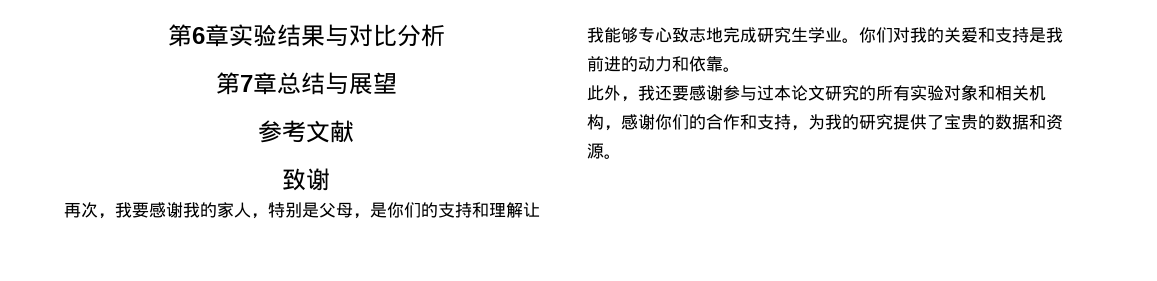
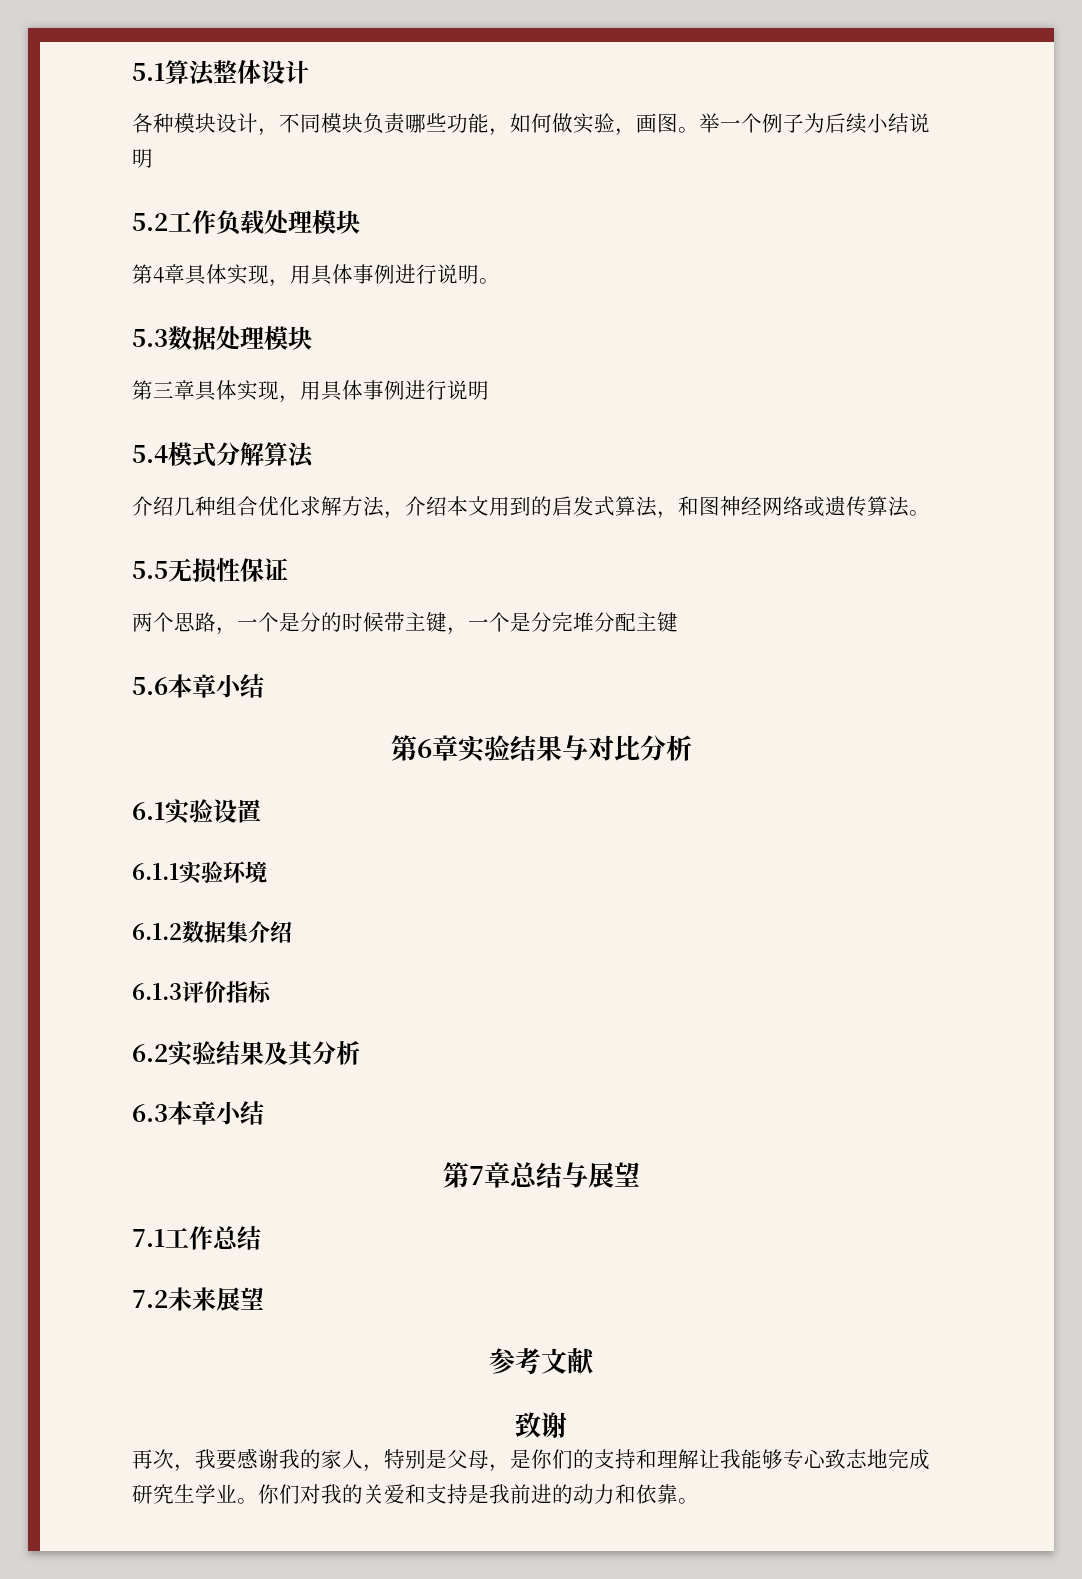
+ 5.1算法整体设计
+ 各种模块设计，不同模块负责哪些功能，如何做实验，画图。举一个例子为后续小结说明
+ 5.2工作负载处理模块
+ 第4章具体实现，用具体事例进行说明。
+ 5.3数据处理模块
+ 第三章具体实现，用具体事例进行说明
+ 5.4模式分解算法
+ 介绍几种组合优化求解方法，介绍本文用到的启发式算法，和图神经网络或遗传算法。
+ 5.5无损性保证
+ 两个思路，一个是分的时候带主键，一个是分完堆分配主键
+ 5.6本章小结
+ 6.1实验设置
+ 6.1.1实验环境
+ 6.1.2数据集介绍
+ 6.1.3评价指标
+ 6.2实验结果及其分析
+ 6.3本章小结
+ 7.1工作总结
+ 7.2未来展望
- 此外，我还要感谢参与过本论文研究的所有实验对象和相关机构，感谢你们的合作和支持，为我的研究提供了宝贵的数据和资源。

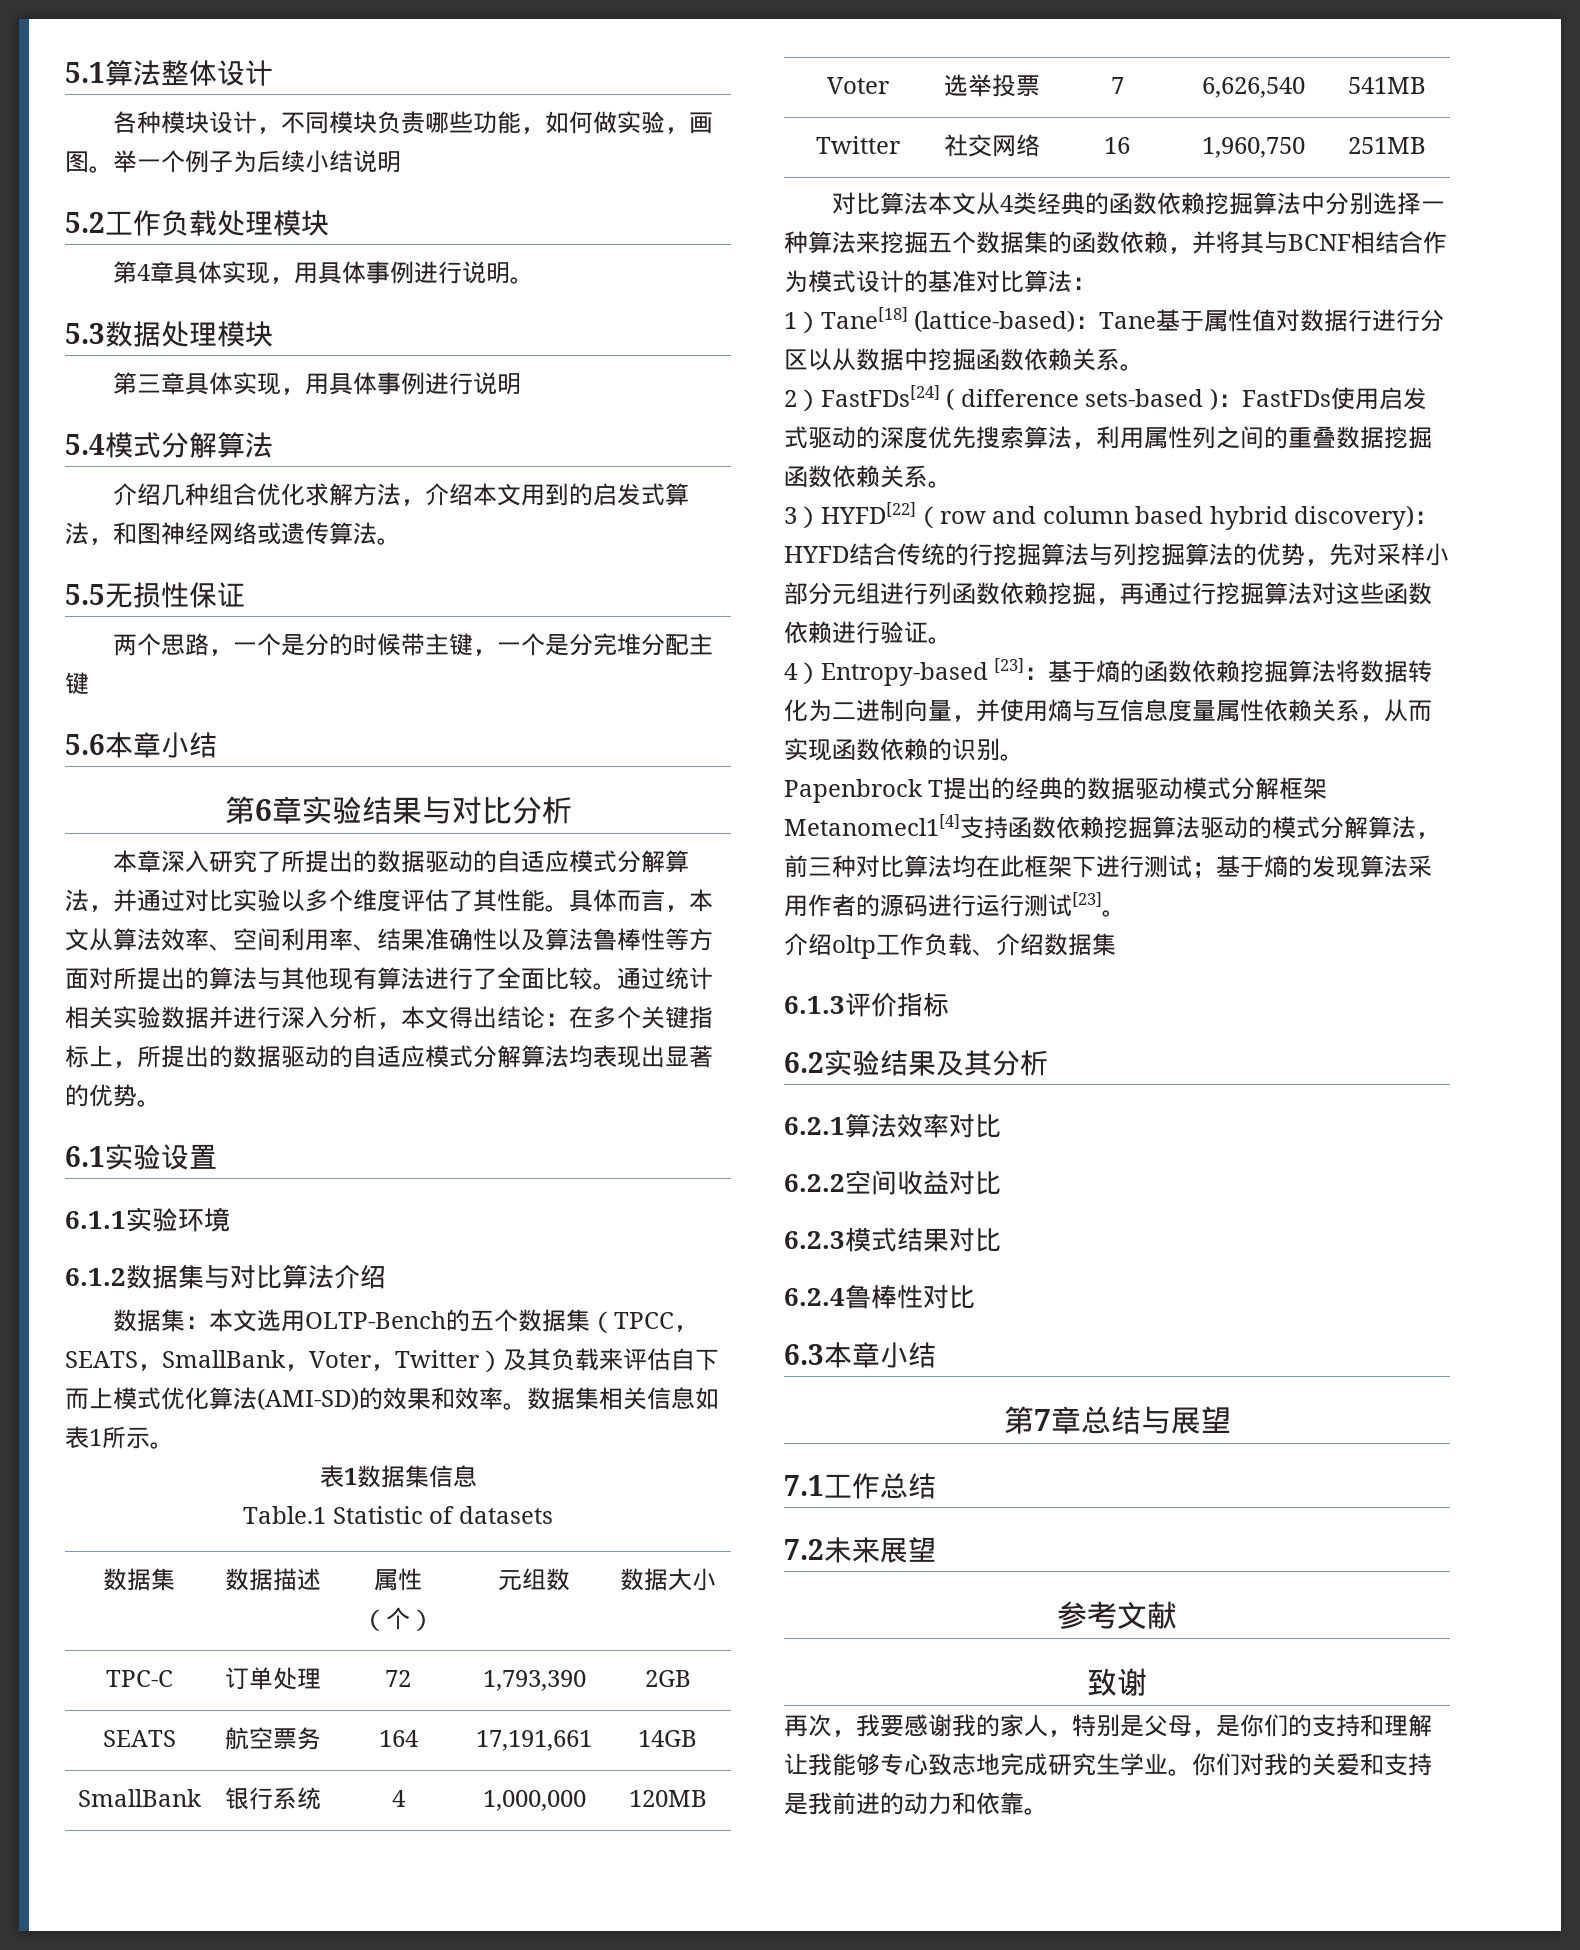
+ 本章深入研究了所提出的数据驱动的自适应模式分解算法，并通过对比实验以多个维度评估了其性能。具体而言，本文从算法效率、空间利用率、结果准确性以及算法鲁棒性等方面对所提出的算法与其他现有算法进行了全面比较。通过统计相关实验数据并进行深入分析，本文得出结论：在多个关键指标上，所提出的数据驱动的自适应模式分解算法均表现出显著的优势。
- 6.1.2数据集介绍
+ 6.1.2数据集与对比算法介绍
+ 数据集：本文选用OLTP-Bench的五个数据集（TPCC，SEATS，SmallBank，Voter，Twitter）及其负载来评估自下而上模式优化算法(AMI-SD)的效果和效率。数据集相关信息如表1所示。
+ 表1数据集信息
+ Table.1 Statistic of datasets
+ 数据集 | 数据描述 | 属性（个） | 元组数 | 数据大小
+ TPC-C | 订单处理 | 72 | 1,793,390 | 2GB
+ SEATS | 航空票务 | 164 | 17,191,661 | 14GB
+ SmallBank | 银行系统 | 4 | 1,000,000 | 120MB
+ Voter | 选举投票 | 7 | 6,626,540 | 541MB
+ Twitter | 社交网络 | 16 | 1,960,750 | 251MB
+ 对比算法本文从4类经典的函数依赖挖掘算法中分别选择一种算法来挖掘五个数据集的函数依赖，并将其与BCNF相结合作为模式设计的基准对比算法：
+ 1）Tane[18] (lattice-based)：Tane基于属性值对数据行进行分区以从数据中挖掘函数依赖关系。
+ 2）FastFDs[24] ( difference sets-based )：FastFDs使用启发式驱动的深度优先搜索算法，利用属性列之间的重叠数据挖掘函数依赖关系。
+ 3）HYFD[22]（row and column based hybrid discovery)：HYFD结合传统的行挖掘算法与列挖掘算法的优势，先对采样小部分元组进行列函数依赖挖掘，再通过行挖掘算法对这些函数依赖进行验证。
+ 4）Entropy-based [23]：基于熵的函数依赖挖掘算法将数据转化为二进制向量，并使用熵与互信息度量属性依赖关系，从而实现函数依赖的识别。
+ Papenbrock T提出的经典的数据驱动模式分解框架Metanomecl1[4]支持函数依赖挖掘算法驱动的模式分解算法，前三种对比算法均在此框架下进行测试；基于熵的发现算法采用作者的源码进行运行测试[23]。
+ 介绍oltp工作负载、介绍数据集
+ 6.2.1算法效率对比
+ 6.2.2空间收益对比
+ 6.2.3模式结果对比
+ 6.2.4鲁棒性对比

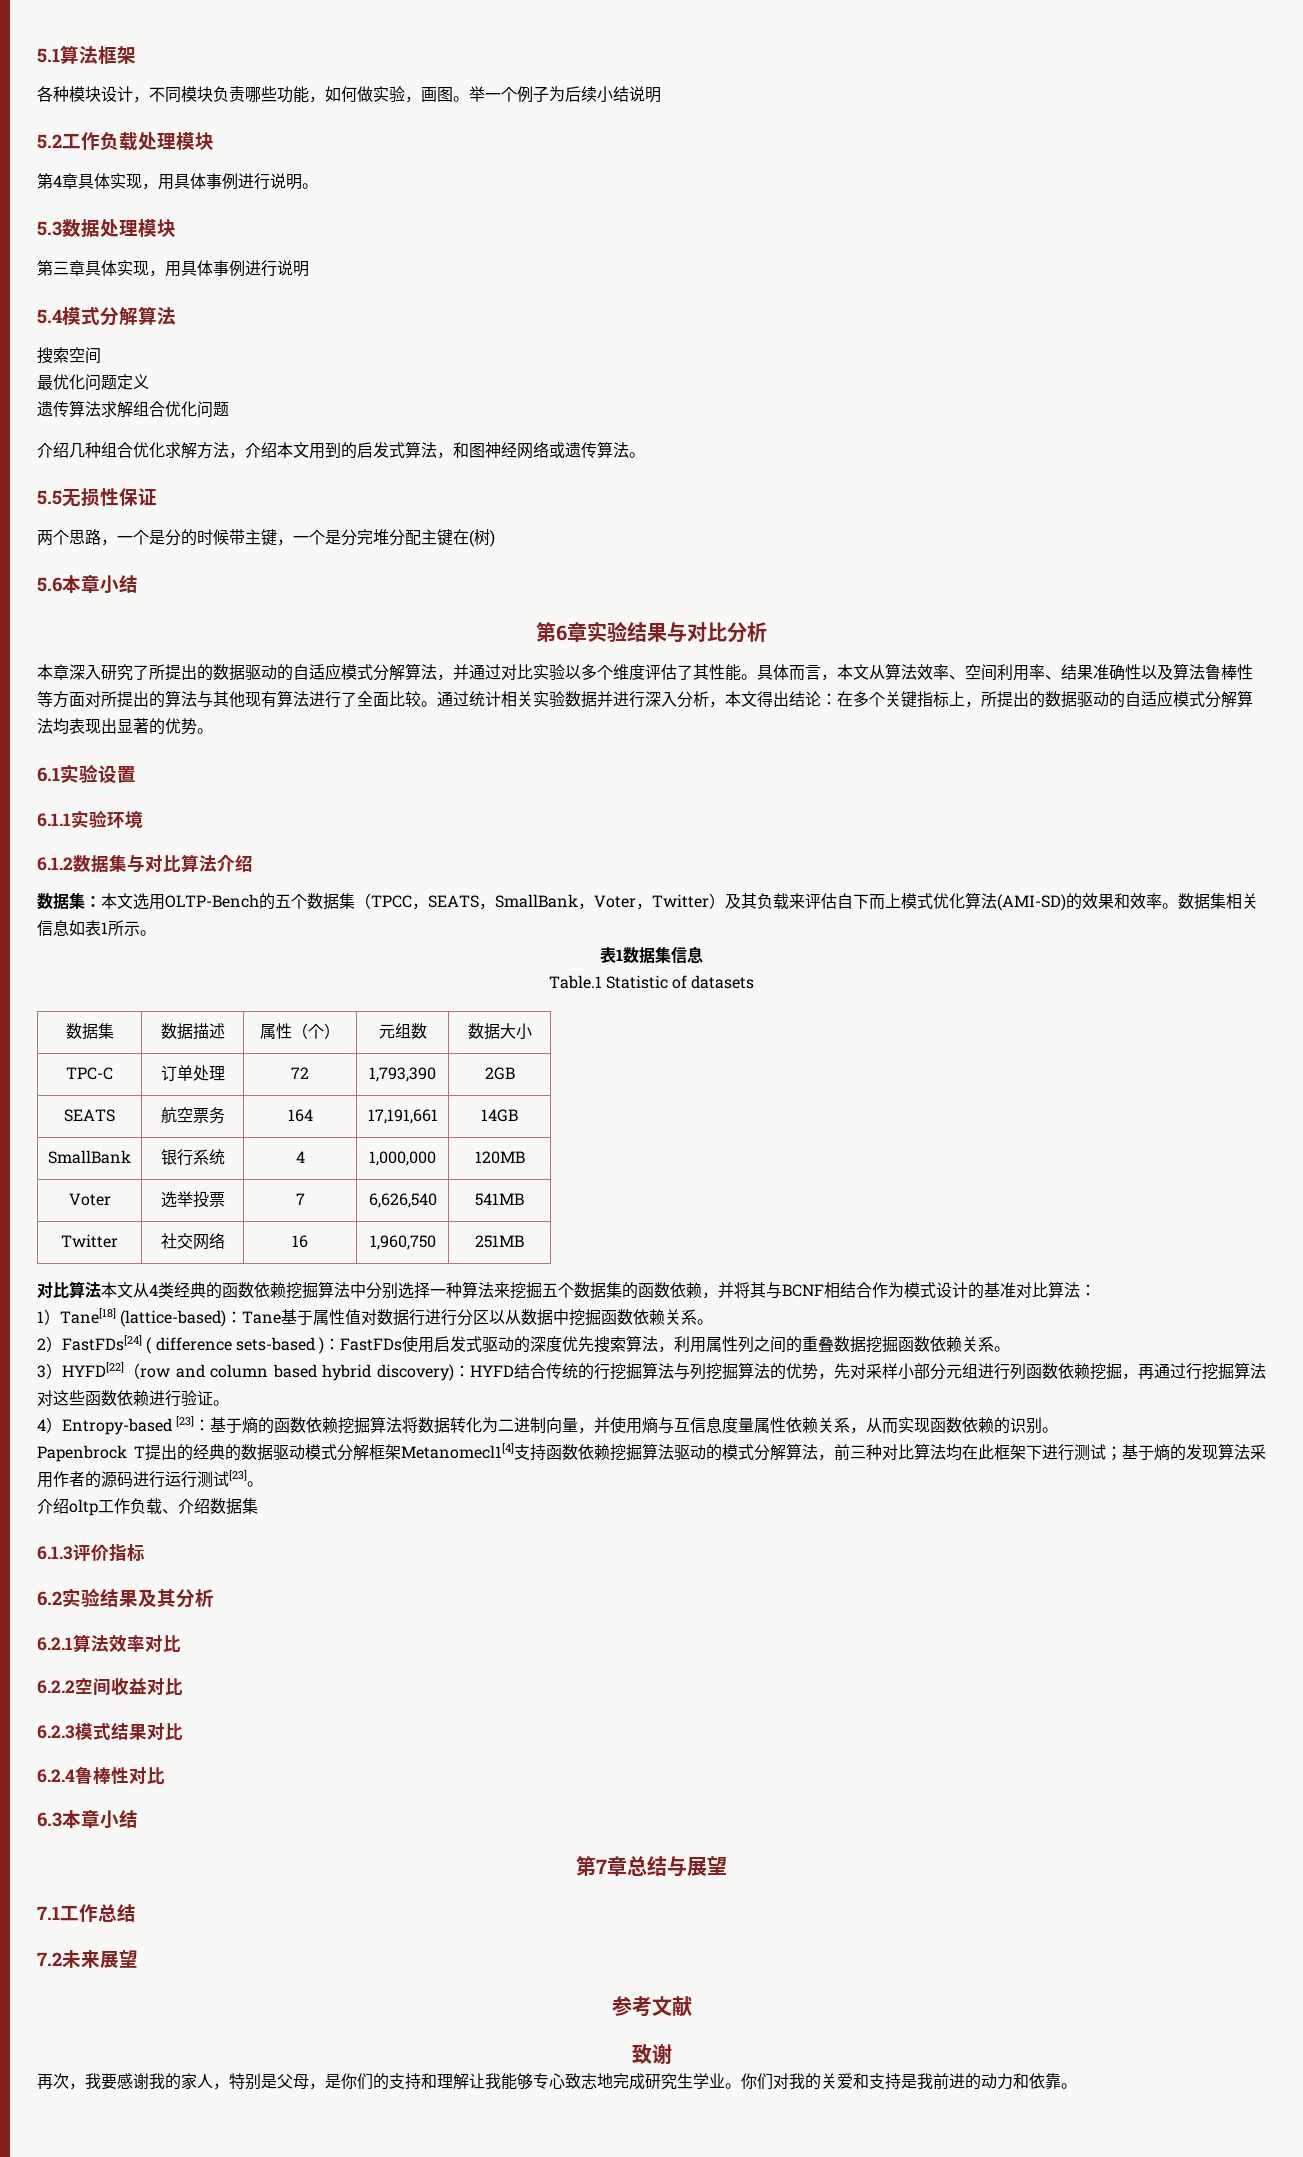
- 5.1算法整体设计
+ 5.1算法框架
+ 搜索空间
+ 最优化问题定义
+ 遗传算法求解组合优化问题
- 两个思路，一个是分的时候带主键，一个是分完堆分配主键
+ 两个思路，一个是分的时候带主键，一个是分完堆分配主键在(树)

